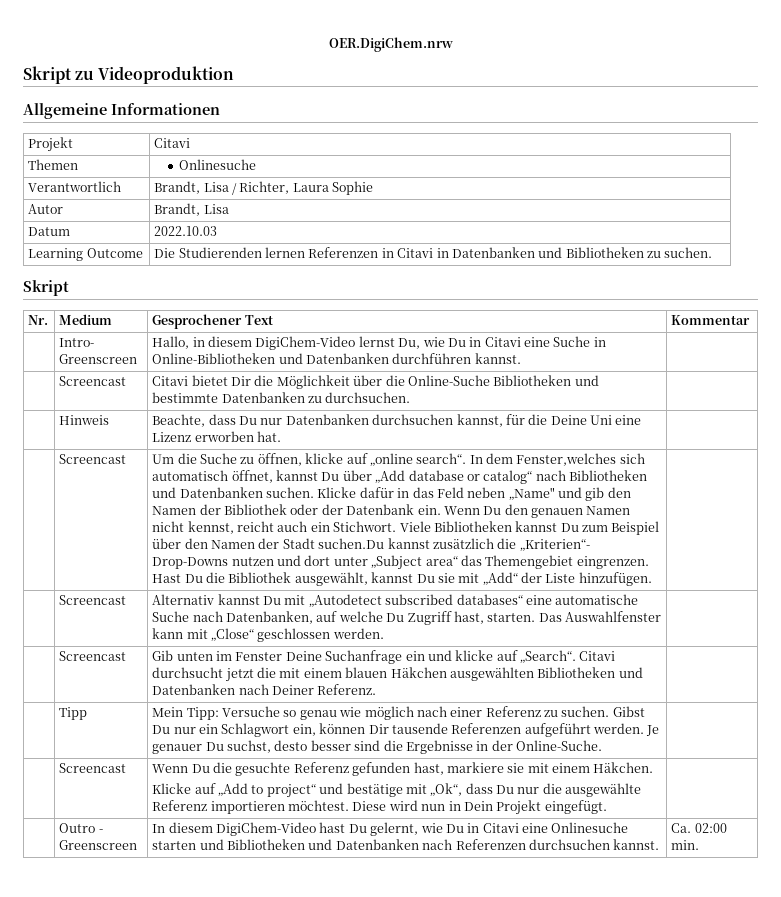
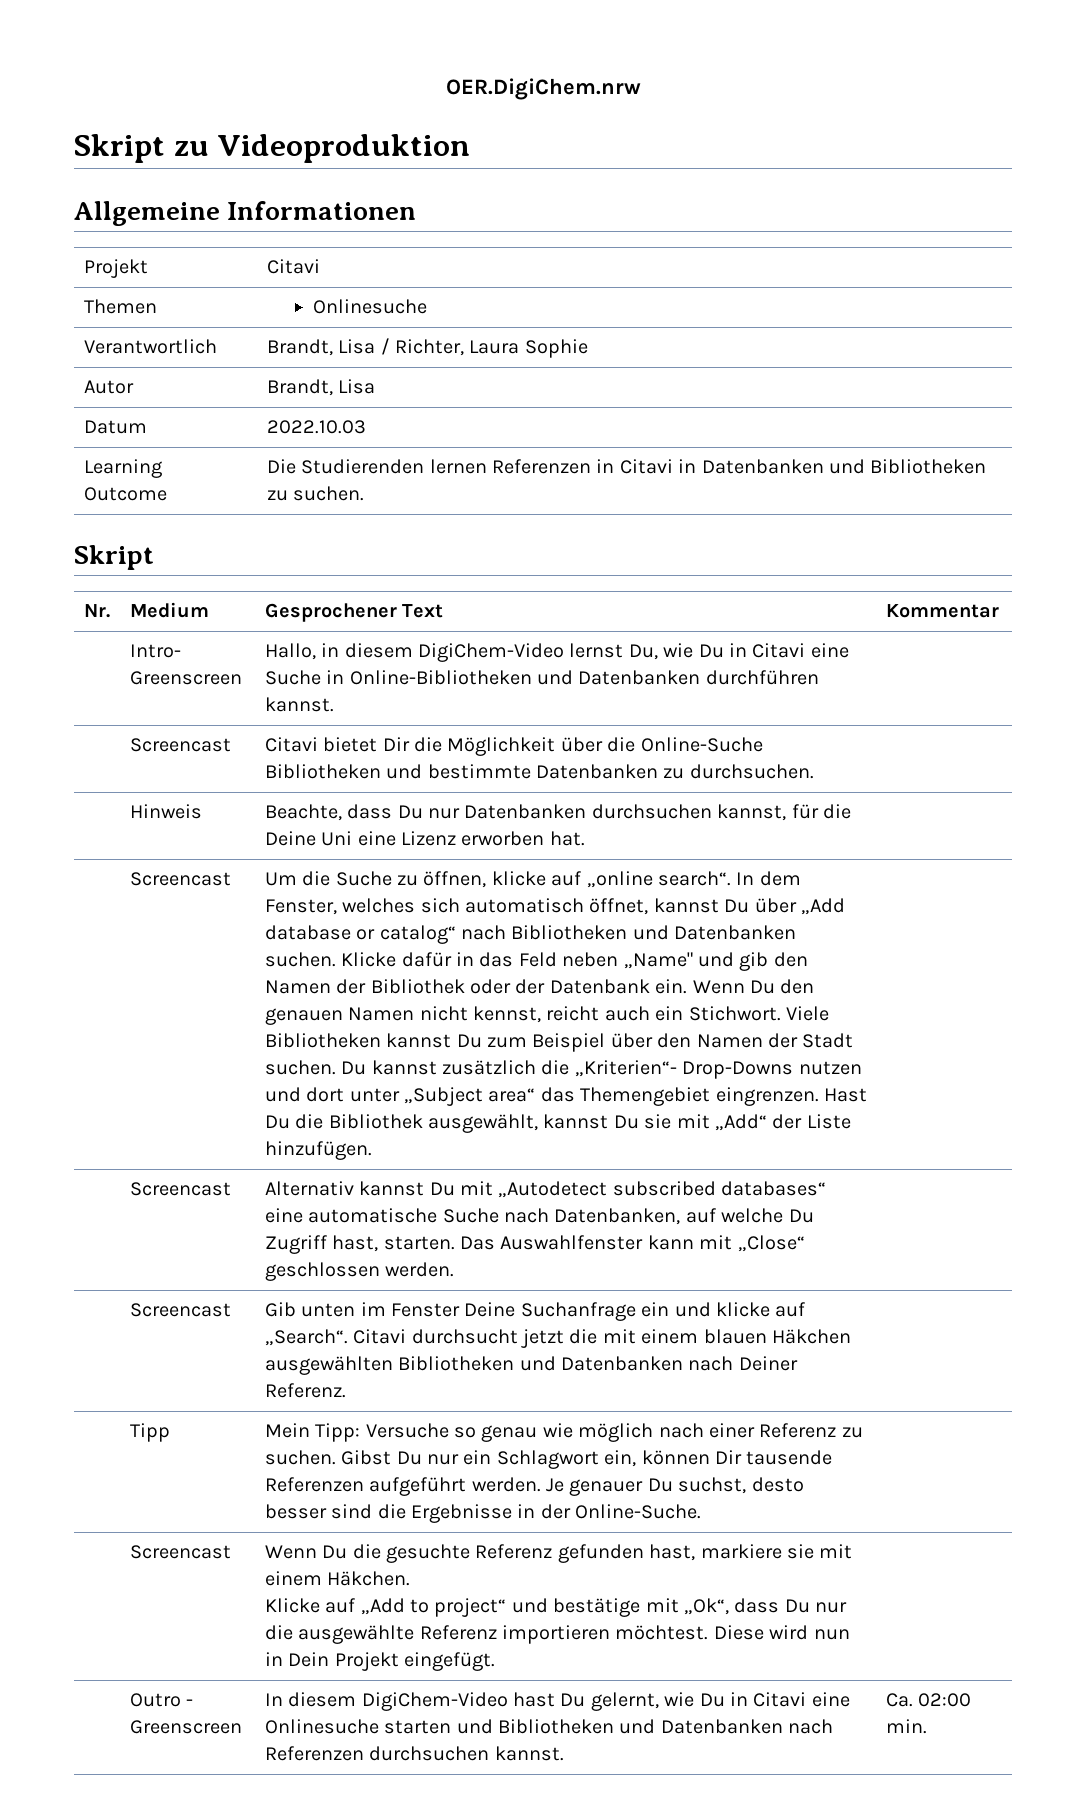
- In dem Fenster,welches sich automatisch öffnet, kannst Du über „Add database or catalog“ nach Bibliotheken und Datenbanken suchen.
+ In dem Fenster, welches sich automatisch öffnet, kannst Du über „Add database or catalog“ nach Bibliotheken und Datenbanken suchen.
- Viele Bibliotheken kannst Du zum Beispiel über den Namen der Stadt suchen.Du kannst zusätzlich die „Kriterien“- Drop-Downs nutzen und dort unter „Subject area“ das Themengebiet eingrenzen.
+ Viele Bibliotheken kannst Du zum Beispiel über den Namen der Stadt suchen. Du kannst zusätzlich die „Kriterien“- Drop-Downs nutzen und dort unter „Subject area“ das Themengebiet eingrenzen.

